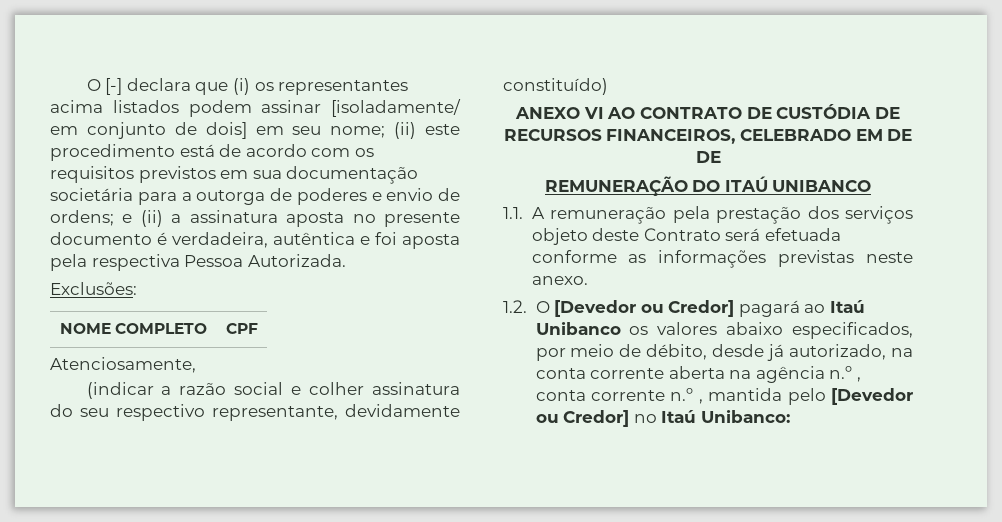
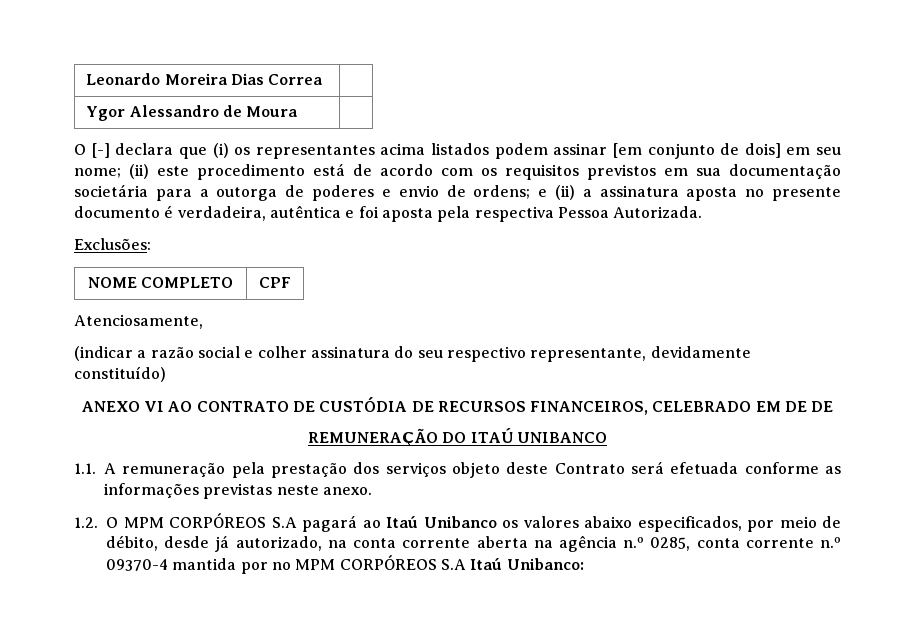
+ Leonardo Moreira Dias Correa |
+ Ygor Alessandro de Moura |
- O [-] declara que (i) os representantes acima listados podem assinar [isoladamente/ em conjunto de dois] em seu nome; (ii) este procedimento está de acordo com os requisitos previstos em sua documentação societária para a outorga de poderes e envio de ordens; e (ii) a assinatura aposta no presente documento é verdadeira, autêntica e foi aposta pela respectiva Pessoa Autorizada.
+ O [-] declara que (i) os representantes acima listados podem assinar [em conjunto de dois] em seu nome; (ii) este procedimento está de acordo com os requisitos previstos em sua documentação societária para a outorga de poderes e envio de ordens; e (ii) a assinatura aposta no presente documento é verdadeira, autêntica e foi aposta pela respectiva Pessoa Autorizada.
- 1.2. O [Devedor ou Credor] pagará ao Itaú Unibanco os valores abaixo especificados, por meio de débito, desde já autorizado, na conta corrente aberta na agência n.º , conta corrente n.º , mantida pelo [Devedor ou Credor] no Itaú Unibanco:
+ 1.2. O MPM CORPÓREOS S.A pagará ao Itaú Unibanco os valores abaixo especificados, por meio de débito, desde já autorizado, na conta corrente aberta na agência n.º 0285, conta corrente n.º 09370-4 mantida por no MPM CORPÓREOS S.A Itaú Unibanco:

